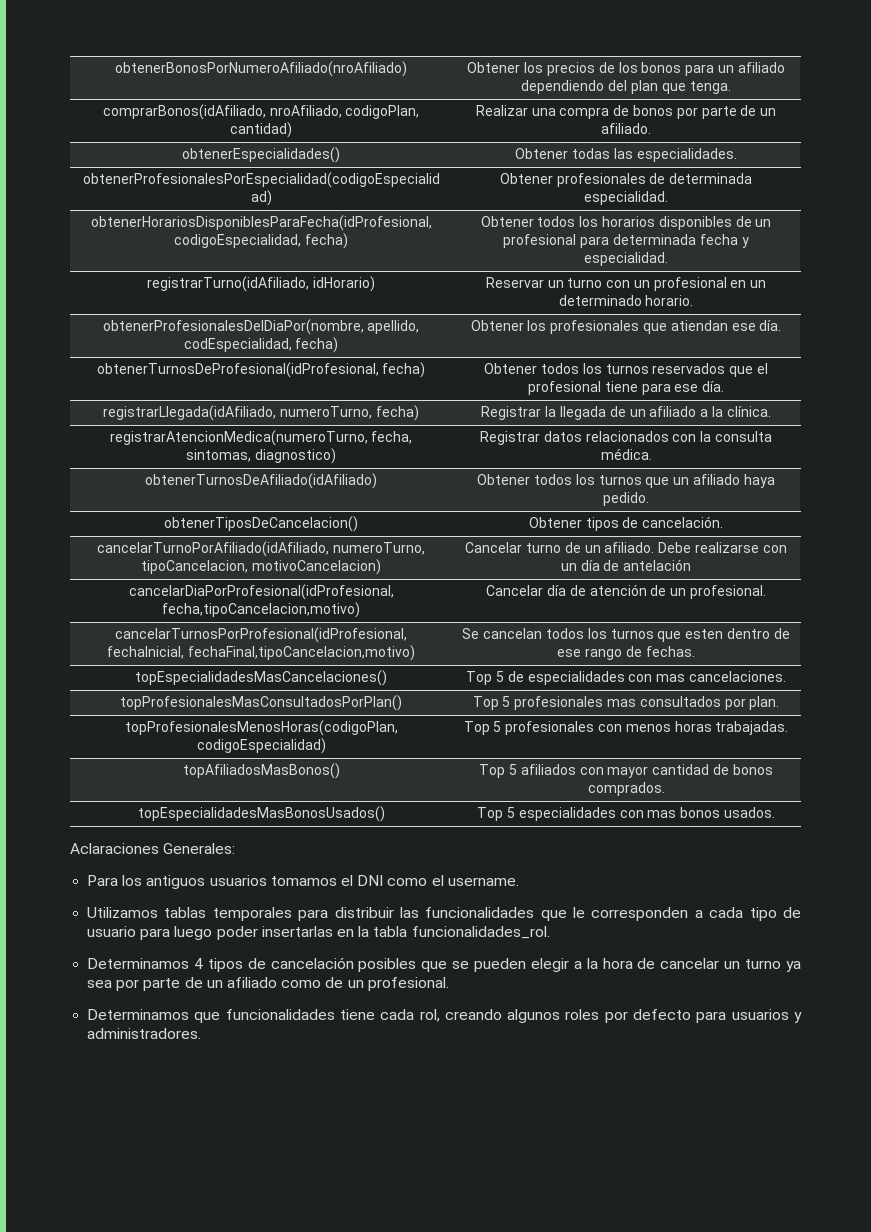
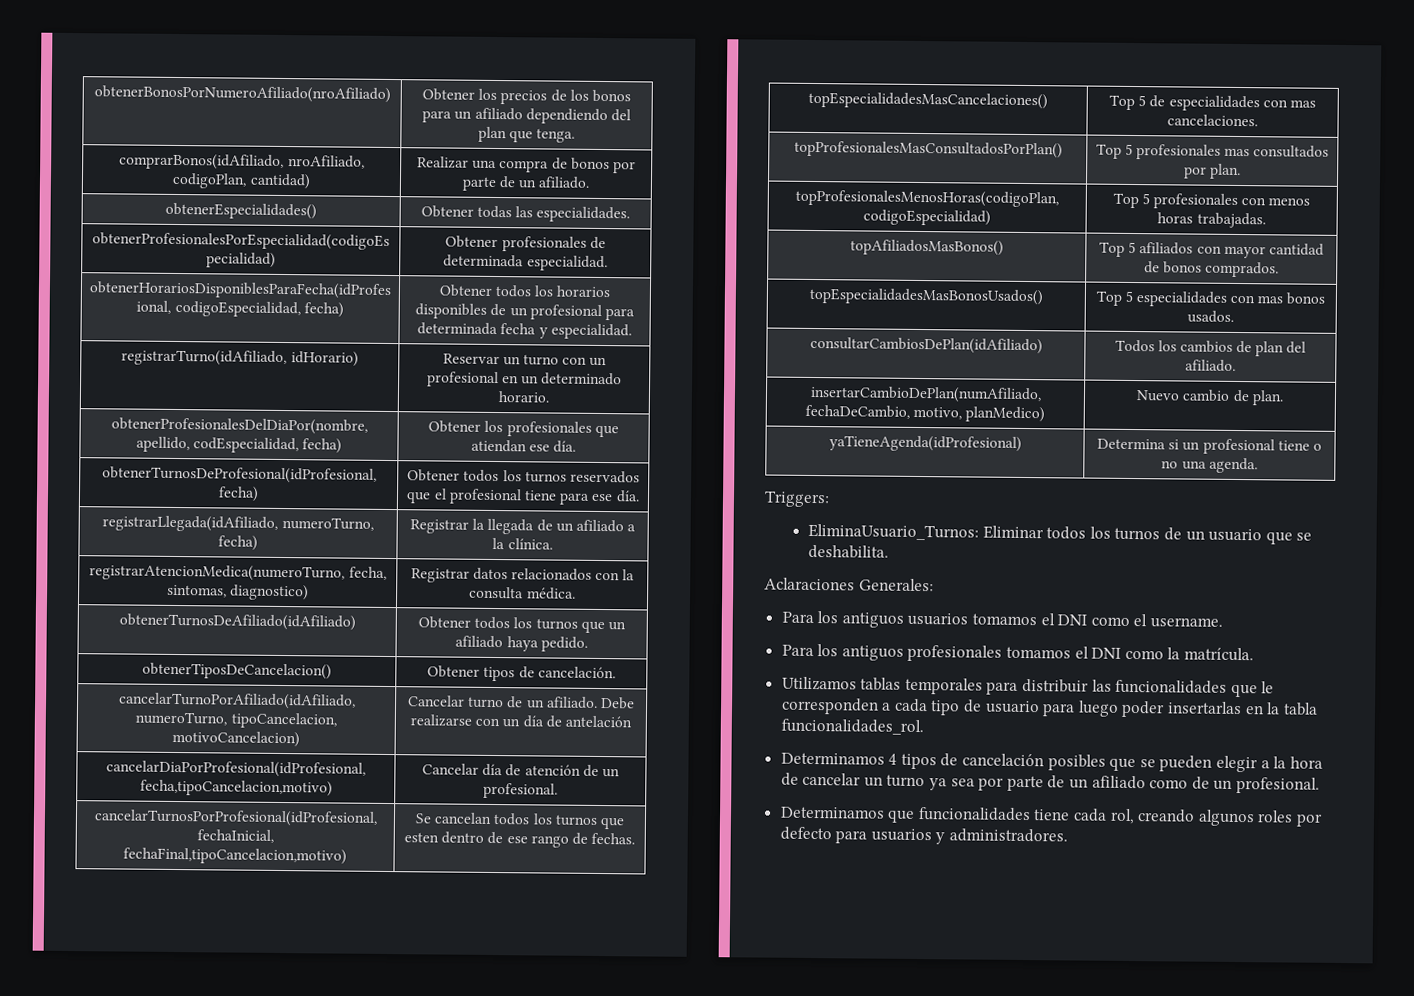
+ consultarCambiosDePlan(idAfiliado) | Todos los cambios de plan del afiliado.
+ insertarCambioDePlan(numAfiliado, fechaDeCambio, motivo, planMedico) | Nuevo cambio de plan.
+ yaTieneAgenda(idProfesional) | Determina si un profesional tiene o no una agenda.
+ Triggers:
+ EliminaUsuario_Turnos: Eliminar todos los turnos de un usuario que se deshabilita.
+ Para los antiguos profesionales tomamos el DNI como la matrícula.

